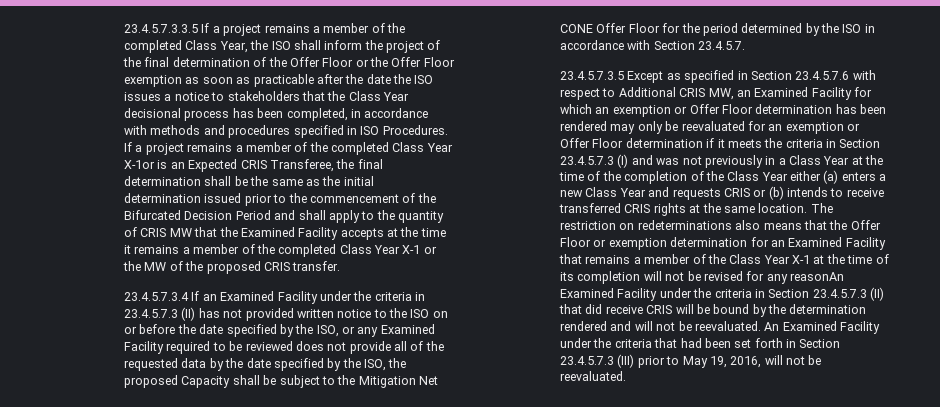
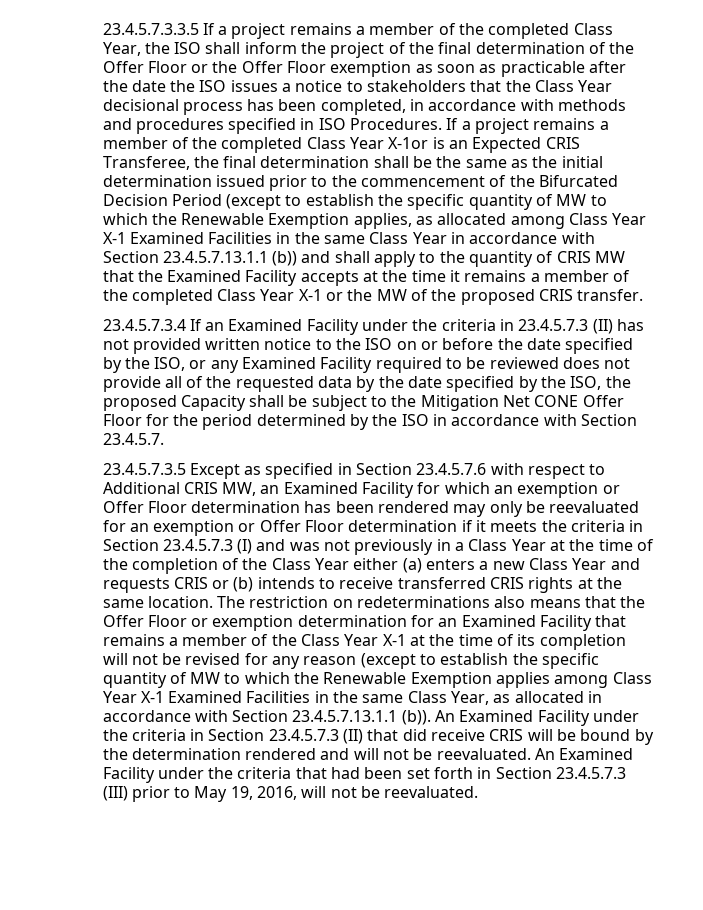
- If a project remains a member of the completed Class Year X-1or is an Expected CRIS Transferee, the final determination shall be the same as the initial determination issued prior to the commencement of the Bifurcated Decision Period and shall apply to the quantity of CRIS MW that the Examined Facility accepts at the time it remains a member of the completed Class Year X-1 or the MW of the proposed CRIS transfer.
+ If a project remains a member of the completed Class Year X-1or is an Expected CRIS Transferee, the final determination shall be the same as the initial determination issued prior to the commencement of the Bifurcated Decision Period (except to establish the specific quantity of MW to which the Renewable Exemption applies, as allocated among Class Year X-1 Examined Facilities in the same Class Year in accordance with Section 23.4.5.7.13.1.1 (b)) and shall apply to the quantity of CRIS MW that the Examined Facility accepts at the time it remains a member of the completed Class Year X-1 or the MW of the proposed CRIS transfer.
- The restriction on redeterminations also means that the Offer Floor or exemption determination for an Examined Facility that remains a member of the Class Year X-1 at the time of its completion will not be revised for any reasonAn Examined Facility under the criteria in Section 23.4.5.7.3 (II) that did receive CRIS will be bound by the determination rendered and will not be reevaluated.
+ The restriction on redeterminations also means that the Offer Floor or exemption determination for an Examined Facility that remains a member of the Class Year X-1 at the time of its completion will not be revised for any reason (except to establish the specific quantity of MW to which the Renewable Exemption applies among Class Year X-1 Examined Facilities in the same Class Year, as allocated in accordance with Section 23.4.5.7.13.1.1 (b)). An Examined Facility under the criteria in Section 23.4.5.7.3 (II) that did receive CRIS will be bound by the determination rendered and will not be reevaluated.

